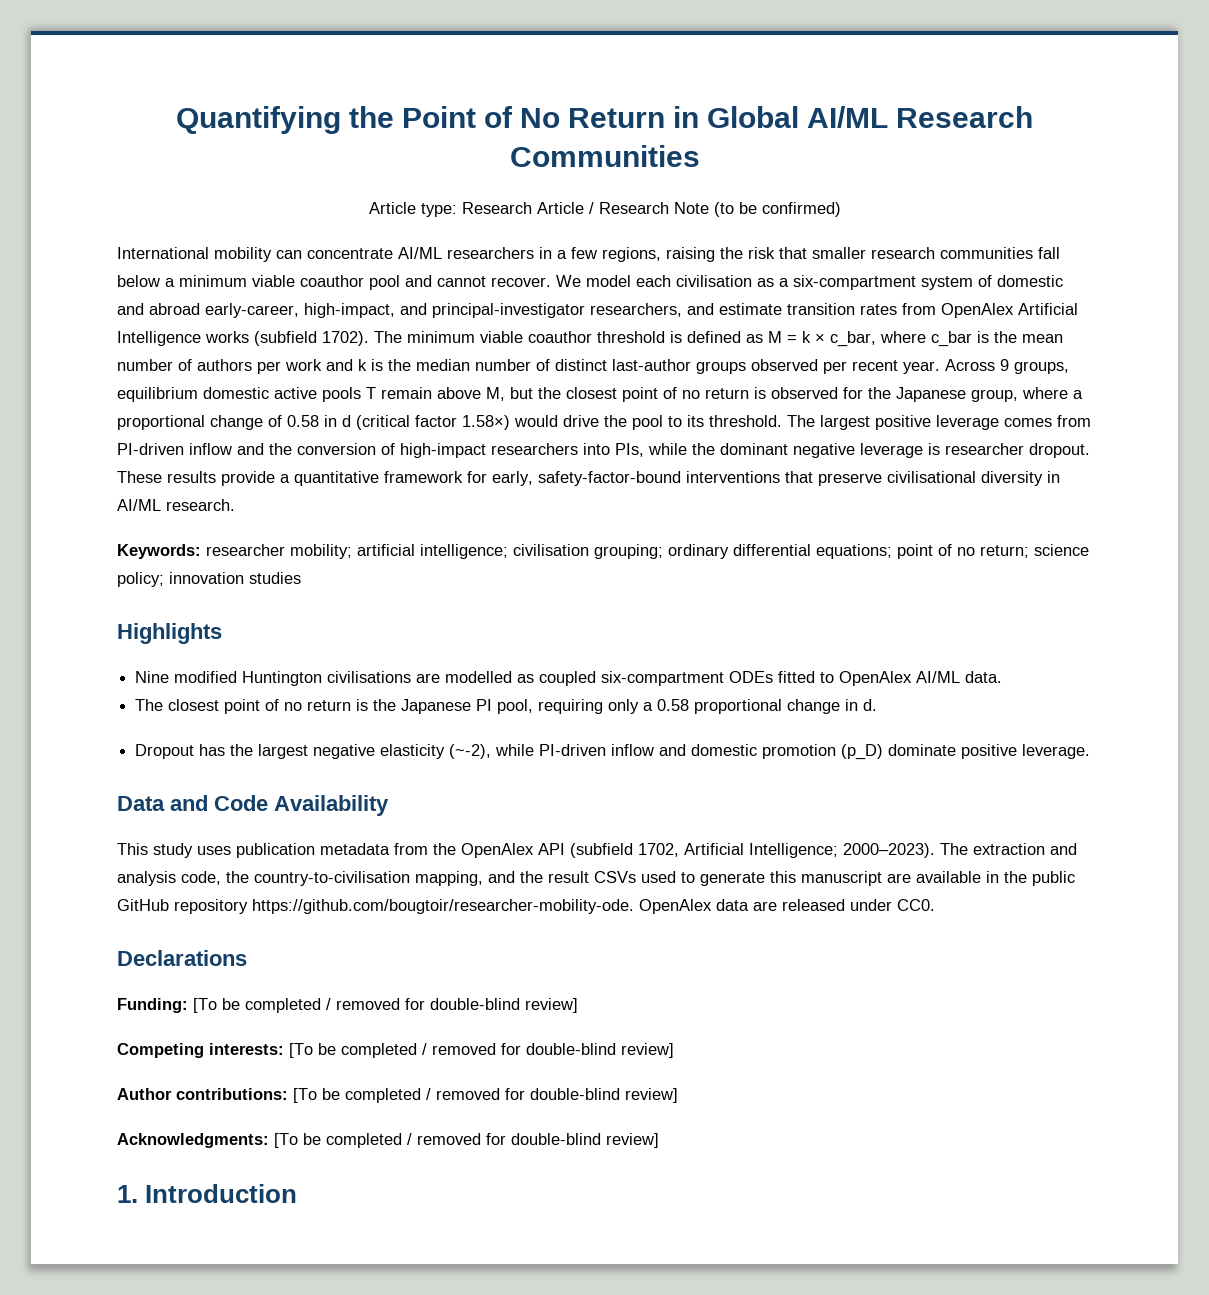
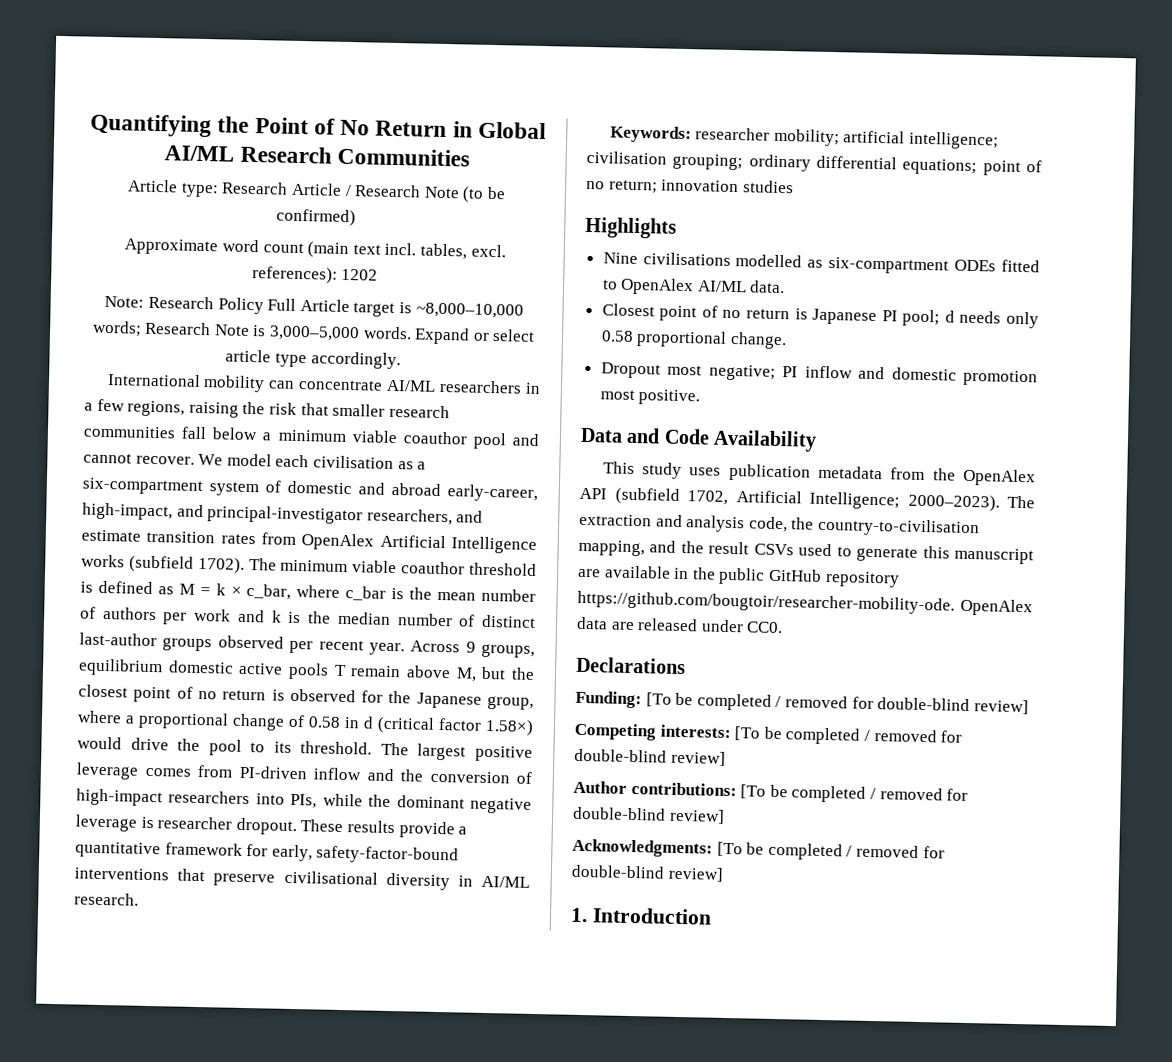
+ Approximate word count (main text incl. tables, excl. references): 1202
+ Note: Research Policy Full Article target is ~8,000–10,000 words; Research Note is 3,000–5,000 words. Expand or select article type accordingly.
- Keywords: researcher mobility; artificial intelligence; civilisation grouping; ordinary differential equations; point of no return; science policy; innovation studies
+ Keywords: researcher mobility; artificial intelligence; civilisation grouping; ordinary differential equations; point of no return; innovation studies
- Nine modified Huntington civilisations are modelled as coupled six-compartment ODEs fitted to OpenAlex AI/ML data.
+ Nine civilisations modelled as six-compartment ODEs fitted to OpenAlex AI/ML data.
- The closest point of no return is the Japanese PI pool, requiring only a 0.58 proportional change in d.
- Dropout has the largest negative elasticity (~-2), while PI-driven inflow and domestic promotion (p_D) dominate positive leverage.
+ Closest point of no return is Japanese PI pool; d needs only 0.58 proportional change.
+ Dropout most negative; PI inflow and domestic promotion most positive.

